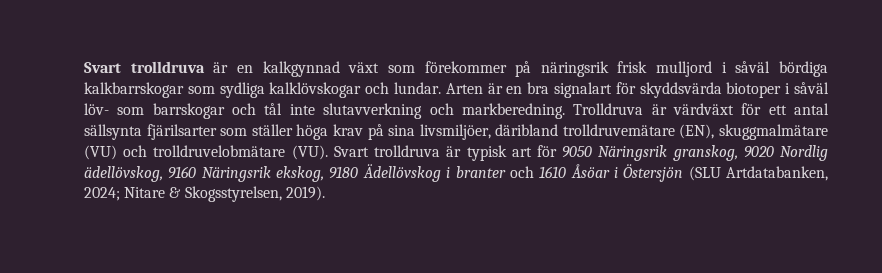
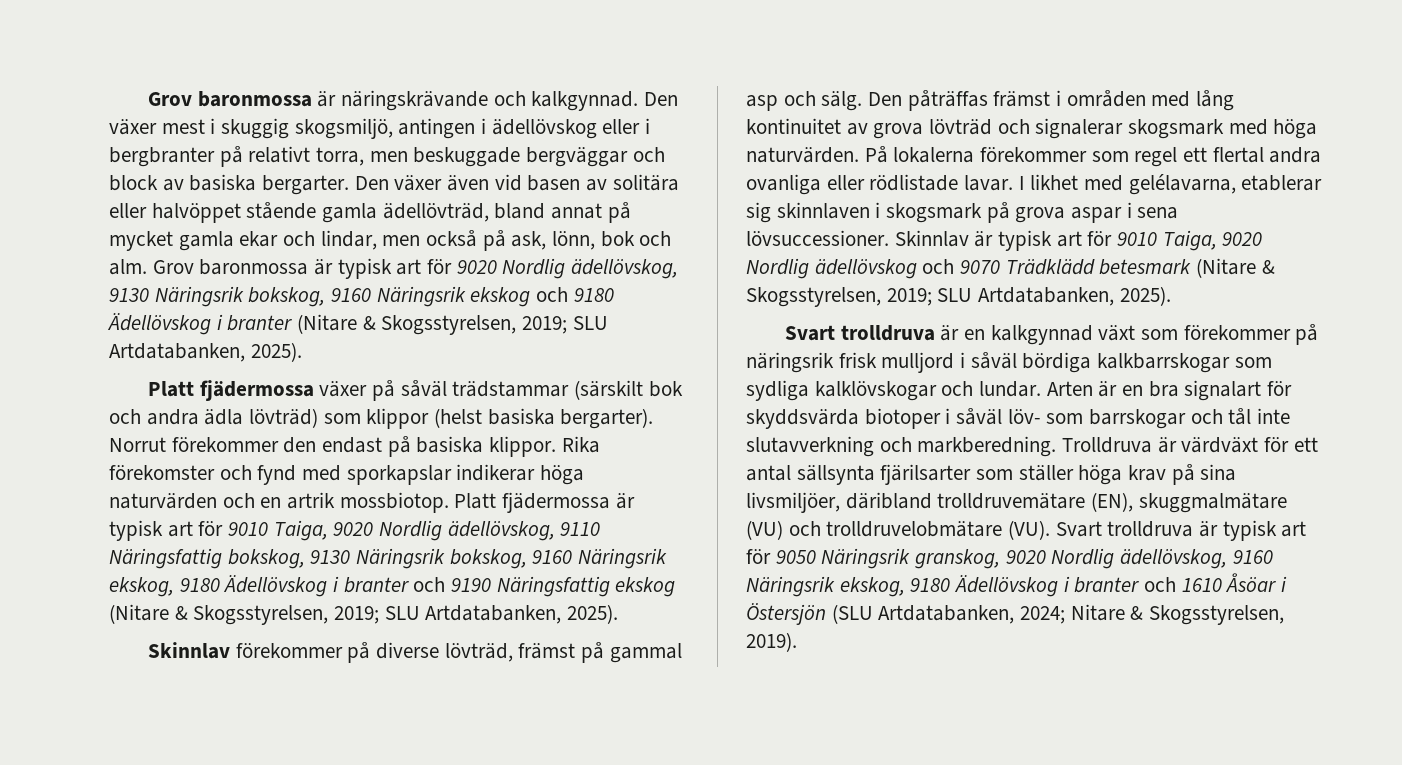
+ Grov baronmossa är näringskrävande och kalkgynnad. Den växer mest i skuggig skogsmiljö, antingen i ädellövskog eller i bergbranter på relativt torra, men beskuggade bergväggar och block av basiska bergarter. Den växer även vid basen av solitära eller halvöppet stående gamla ädellövträd, bland annat på mycket gamla ekar och lindar, men också på ask, lönn, bok och alm. Grov baronmossa är typisk art för 9020 Nordlig ädellövskog, 9130 Näringsrik bokskog, 9160 Näringsrik ekskog och 9180 Ädellövskog i branter (Nitare & Skogsstyrelsen, 2019; SLU Artdatabanken, 2025).
+ Platt fjädermossa växer på såväl trädstammar (särskilt bok och andra ädla lövträd) som klippor (helst basiska bergarter). Norrut förekommer den endast på basiska klippor. Rika förekomster och fynd med sporkapslar indikerar höga naturvärden och en artrik mossbiotop. Platt fjädermossa är typisk art för 9010 Taiga, 9020 Nordlig ädellövskog, 9110 Näringsfattig bokskog, 9130 Näringsrik bokskog, 9160 Näringsrik ekskog, 9180 Ädellövskog i branter och 9190 Näringsfattig ekskog (Nitare & Skogsstyrelsen, 2019; SLU Artdatabanken, 2025).
+ Skinnlav förekommer på diverse lövträd, främst på gammal asp och sälg. Den påträffas främst i områden med lång kontinuitet av grova lövträd och signalerar skogsmark med höga naturvärden. På lokalerna förekommer som regel ett flertal andra ovanliga eller rödlistade lavar. I likhet med gelélavarna, etablerar sig skinnlaven i skogsmark på grova aspar i sena lövsuccessioner. Skinnlav är typisk art för 9010 Taiga, 9020 Nordlig ädellövskog och 9070 Trädklädd betesmark (Nitare & Skogsstyrelsen, 2019; SLU Artdatabanken, 2025).

